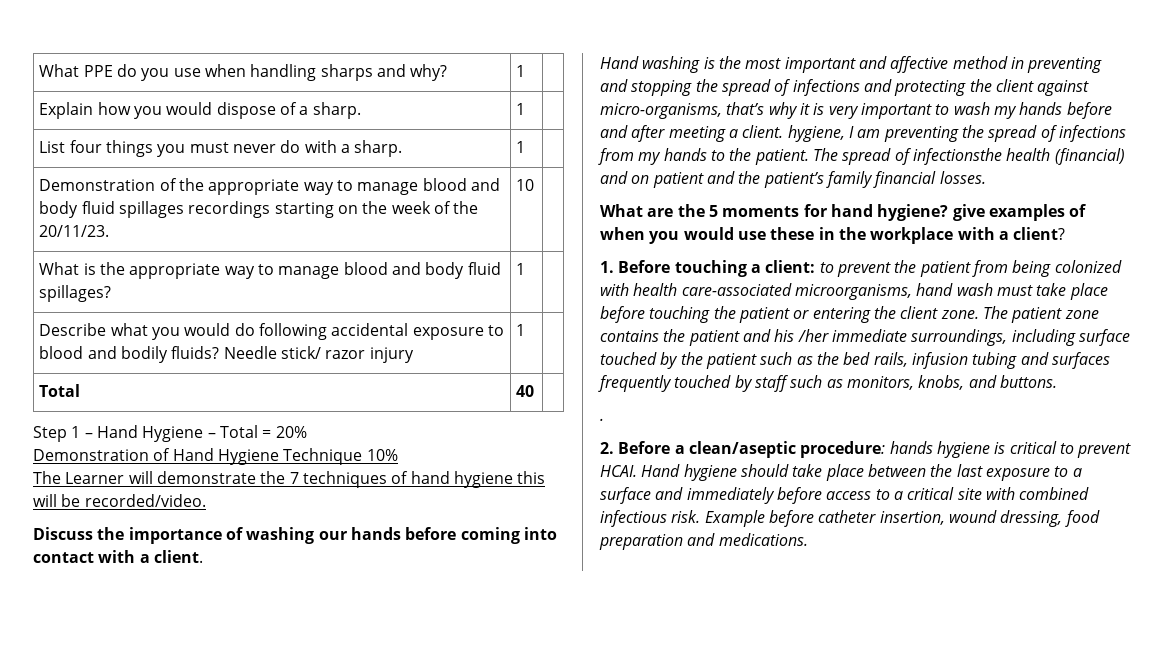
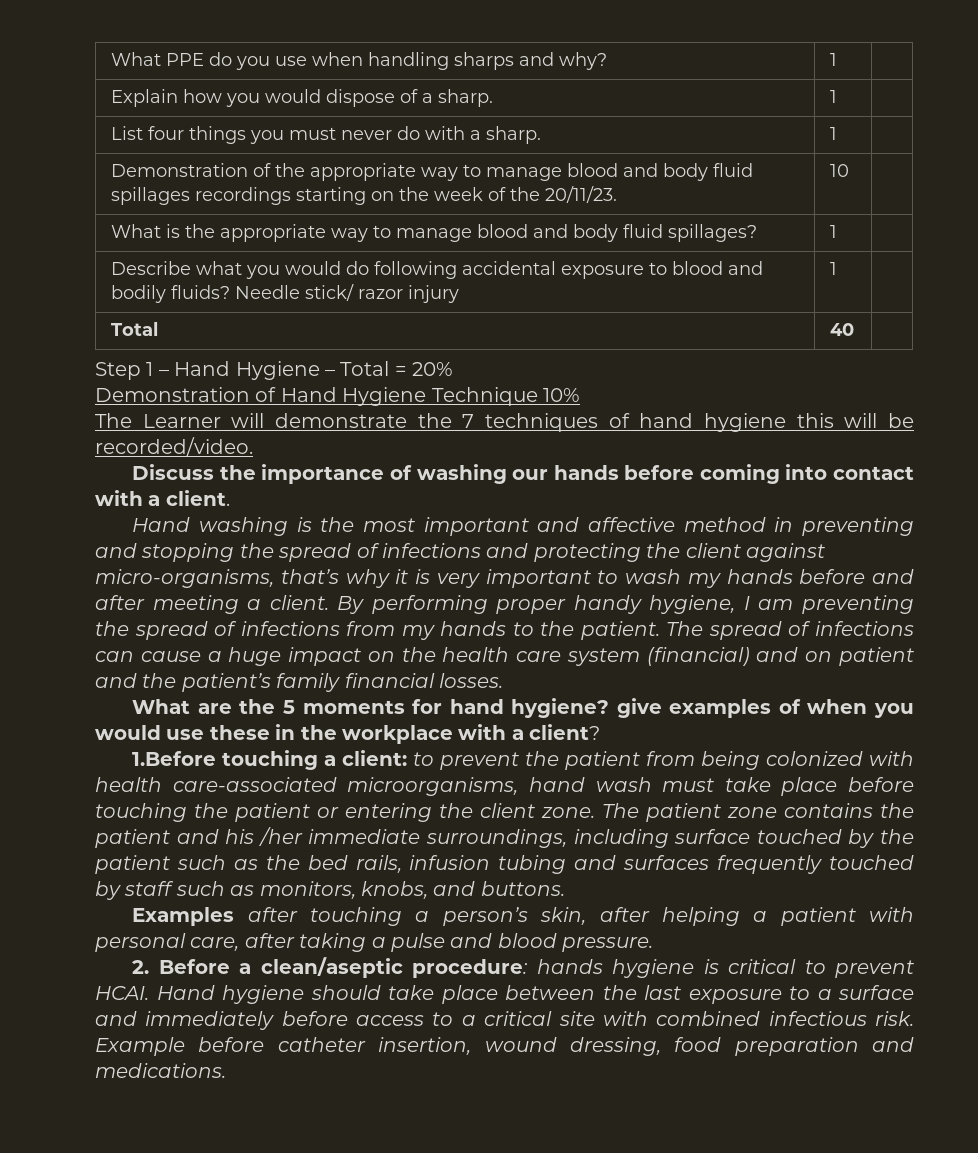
- Hand washing is the most important and affective method in preventing and stopping the spread of infections and protecting the client against micro-organisms, that’s why it is very important to wash my hands before and after meeting a client. hygiene, I am preventing the spread of infections from my hands to the patient.
+ Hand washing is the most important and affective method in preventing and stopping the spread of infections and protecting the client against micro-organisms, that’s why it is very important to wash my hands before and after meeting a client. By performing proper handy hygiene, I am preventing the spread of infections from my hands to the patient.
- The spread of infectionsthe health (financial) and on patient and the patient’s family financial losses.
+ The spread of infections can cause a huge impact on the health care system (financial) and on patient and the patient’s family financial losses.
- 1. Before touching a client: to prevent the patient from being colonized with health care-associated microorganisms, hand wash must take place before touching the patient or entering the client zone.
+ 1.Before touching a client: to prevent the patient from being colonized with health care-associated microorganisms, hand wash must take place before touching the patient or entering the client zone.
- .
+ Examples after touching a person’s skin, after helping a patient with personal care, after taking a pulse and blood pressure.

